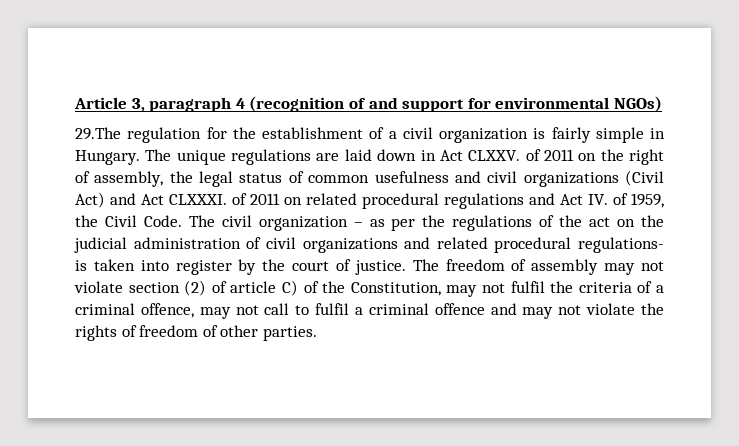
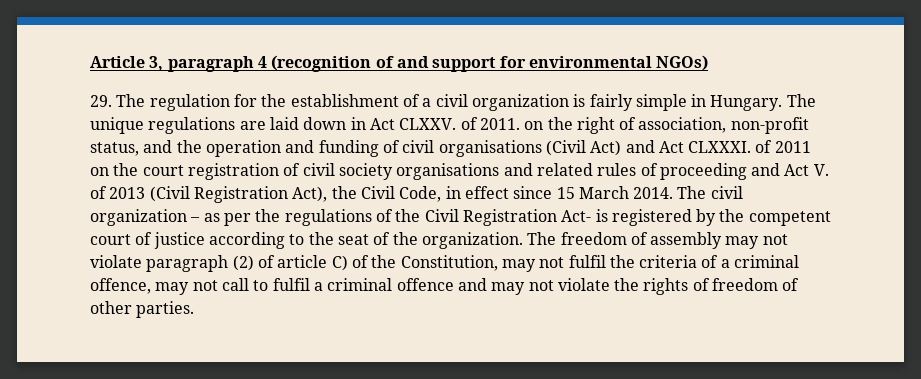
- 29.The regulation for the establishment of a civil organization is fairly simple in Hungary.
+ 29. The regulation for the establishment of a civil organization is fairly simple in Hungary.
- The unique regulations are laid down in Act CLXXV. of 2011 on the right of assembly, the legal status of common usefulness and civil organizations (Civil Act) and Act CLXXXI. of 2011 on related procedural regulations and Act IV. of 1959, the Civil Code.
+ The unique regulations are laid down in Act CLXXV. of 2011. on the right of association, non-profit status, and the operation and funding of civil organisations (Civil Act) and Act CLXXXI. of 2011 on the court registration of civil society organisations and related rules of proceeding and Act V. of 2013 (Civil Registration Act), the Civil Code, in effect since 15 March 2014.
- The civil organization – as per the regulations of the act on the judicial administration of civil organizations and related procedural regulations- is taken into register by the court of justice.
+ The civil organization – as per the regulations of the Civil Registration Act- is registered by the competent court of justice according to the seat of the organization.
- The freedom of assembly may not violate section (2) of article C) of the Constitution, may not fulfil the criteria of a criminal offence, may not call to fulfil a criminal offence and may not violate the rights of freedom of other parties.
+ The freedom of assembly may not violate paragraph (2) of article C) of the Constitution, may not fulfil the criteria of a criminal offence, may not call to fulfil a criminal offence and may not violate the rights of freedom of other parties.

